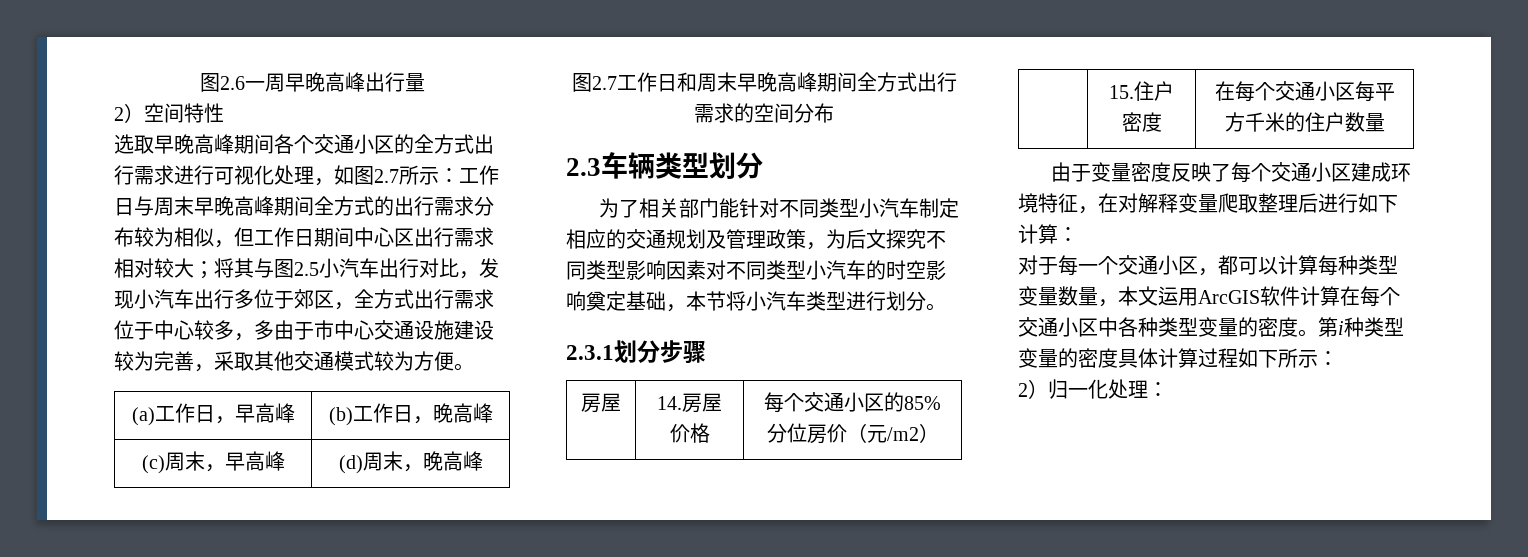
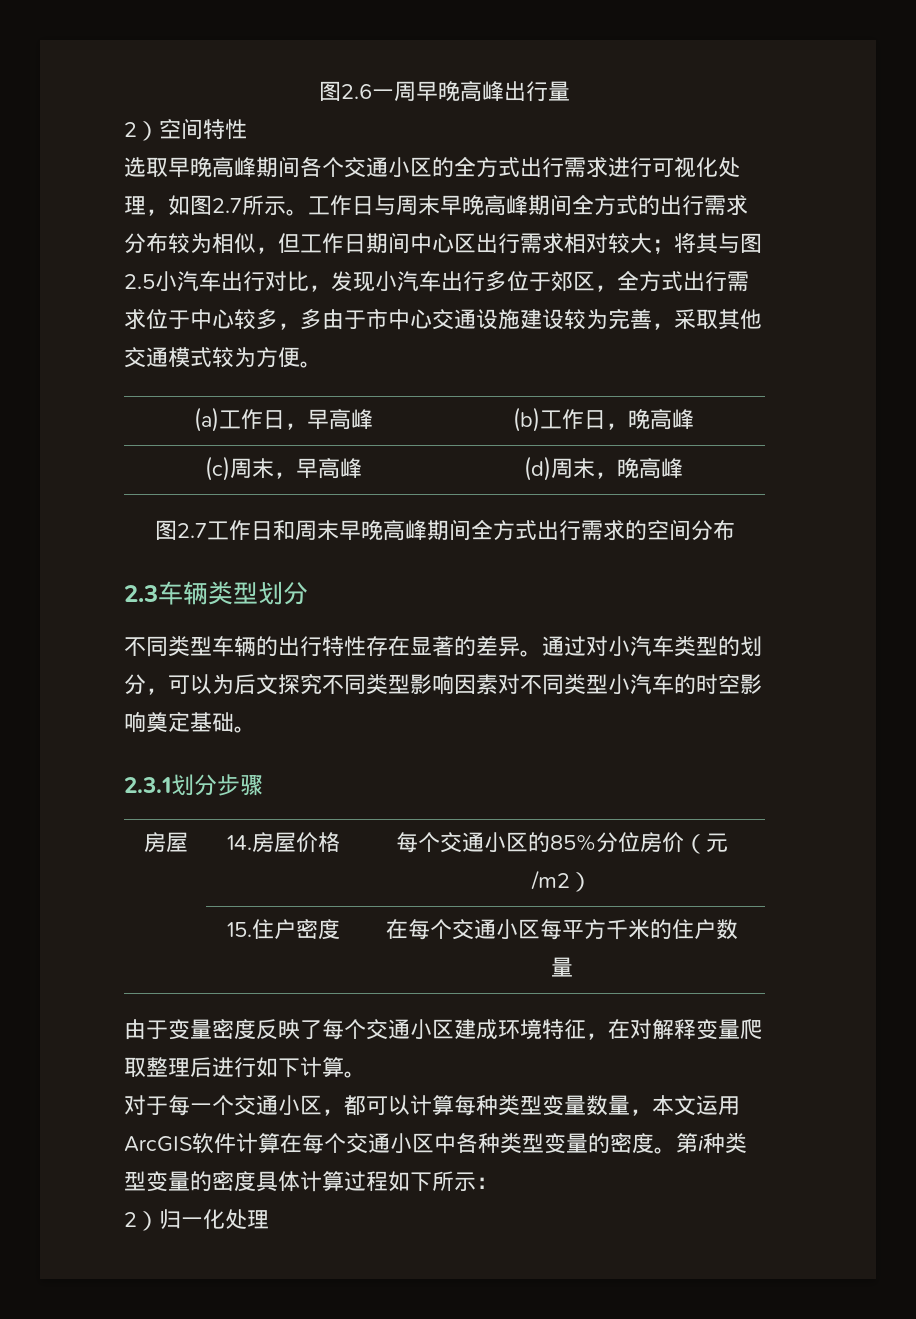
- 选取早晚高峰期间各个交通小区的全方式出行需求进行可视化处理，如图2.7所示：
+ 选取早晚高峰期间各个交通小区的全方式出行需求进行可视化处理，如图2.7所示。
- 为了相关部门能针对不同类型小汽车制定相应的交通规划及管理政策，为后文探究不同类型影响因素对不同类型小汽车的时空影响奠定基础，本节将小汽车类型进行划分。
+ 不同类型车辆的出行特性存在显著的差异。通过对小汽车类型的划分，可以为后文探究不同类型影响因素对不同类型小汽车的时空影响奠定基础。
- 由于变量密度反映了每个交通小区建成环境特征，在对解释变量爬取整理后进行如下计算：
+ 由于变量密度反映了每个交通小区建成环境特征，在对解释变量爬取整理后进行如下计算。
- 2）归一化处理：
+ 2）归一化处理

